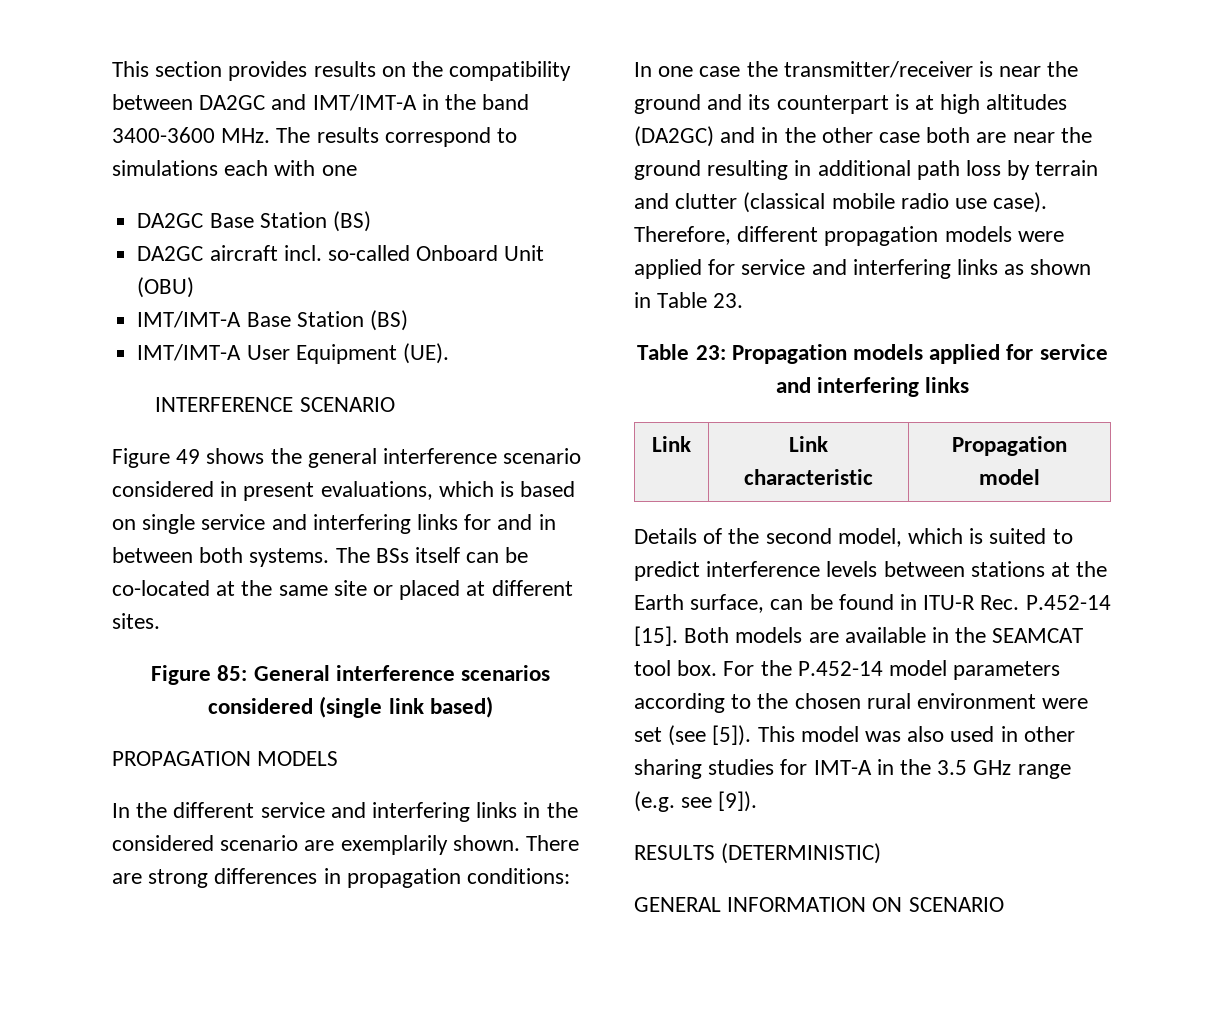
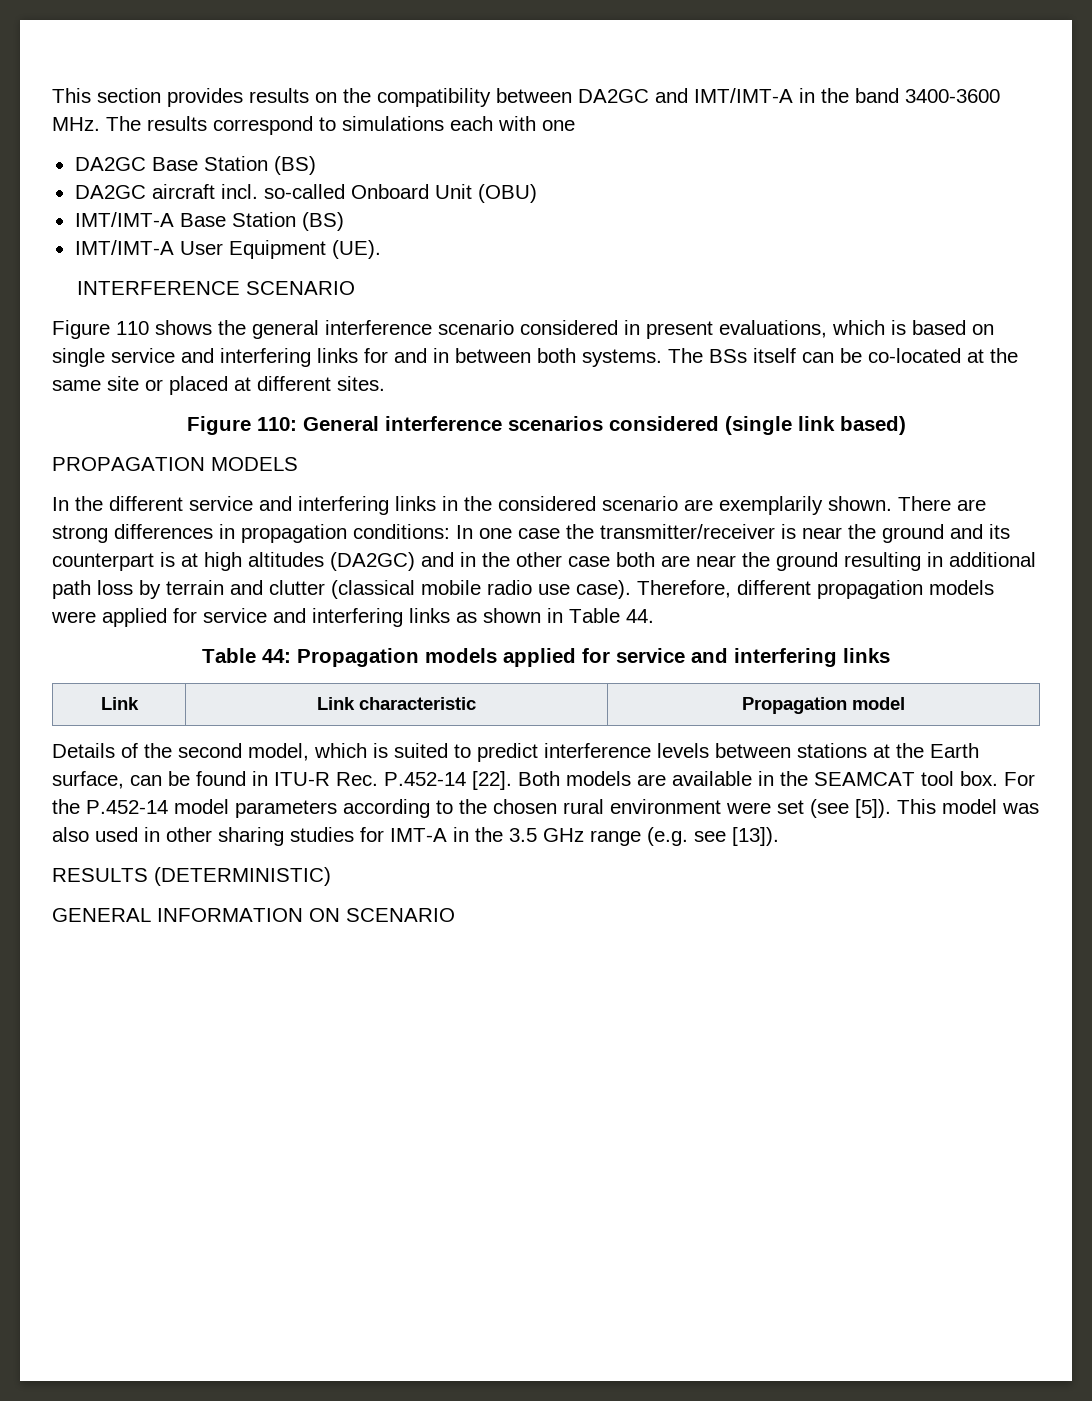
- Figure 49 shows the general interference scenario considered in present evaluations, which is based on single service and interfering links for and in between both systems.
+ Figure 110 shows the general interference scenario considered in present evaluations, which is based on single service and interfering links for and in between both systems.
- Figure 85: General interference scenarios considered (single link based)
+ Figure 110: General interference scenarios considered (single link based)
- Therefore, different propagation models were applied for service and interfering links as shown in Table 23.
- Table 23: Propagation models applied for service and interfering links
+ Therefore, different propagation models were applied for service and interfering links as shown in Table 44.
+ Table 44: Propagation models applied for service and interfering links
- Details of the second model, which is suited to predict interference levels between stations at the Earth surface, can be found in ITU-R Rec. P.452-14 [15].
+ Details of the second model, which is suited to predict interference levels between stations at the Earth surface, can be found in ITU-R Rec. P.452-14 [22].
- This model was also used in other sharing studies for IMT-A in the 3.5 GHz range (e.g. see [9]).
+ This model was also used in other sharing studies for IMT-A in the 3.5 GHz range (e.g. see [13]).

